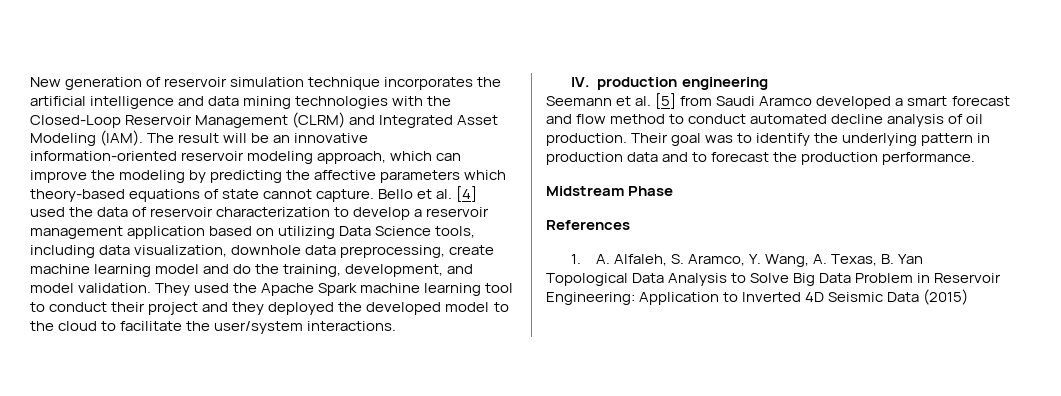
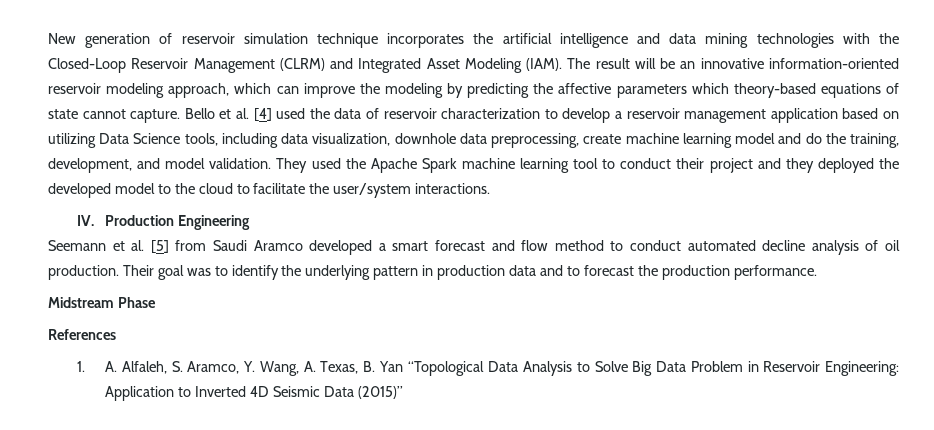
- IV. production engineering
+ IV. Production Engineering
- 1. A. Alfaleh, S. Aramco, Y. Wang, A. Texas, B. Yan
- Topological Data Analysis to Solve Big Data Problem in Reservoir Engineering: Application to Inverted 4D Seismic Data (2015)
+ 1. A. Alfaleh, S. Aramco, Y. Wang, A. Texas, B. Yan “Topological Data Analysis to Solve Big Data Problem in Reservoir Engineering: Application to Inverted 4D Seismic Data (2015)”

